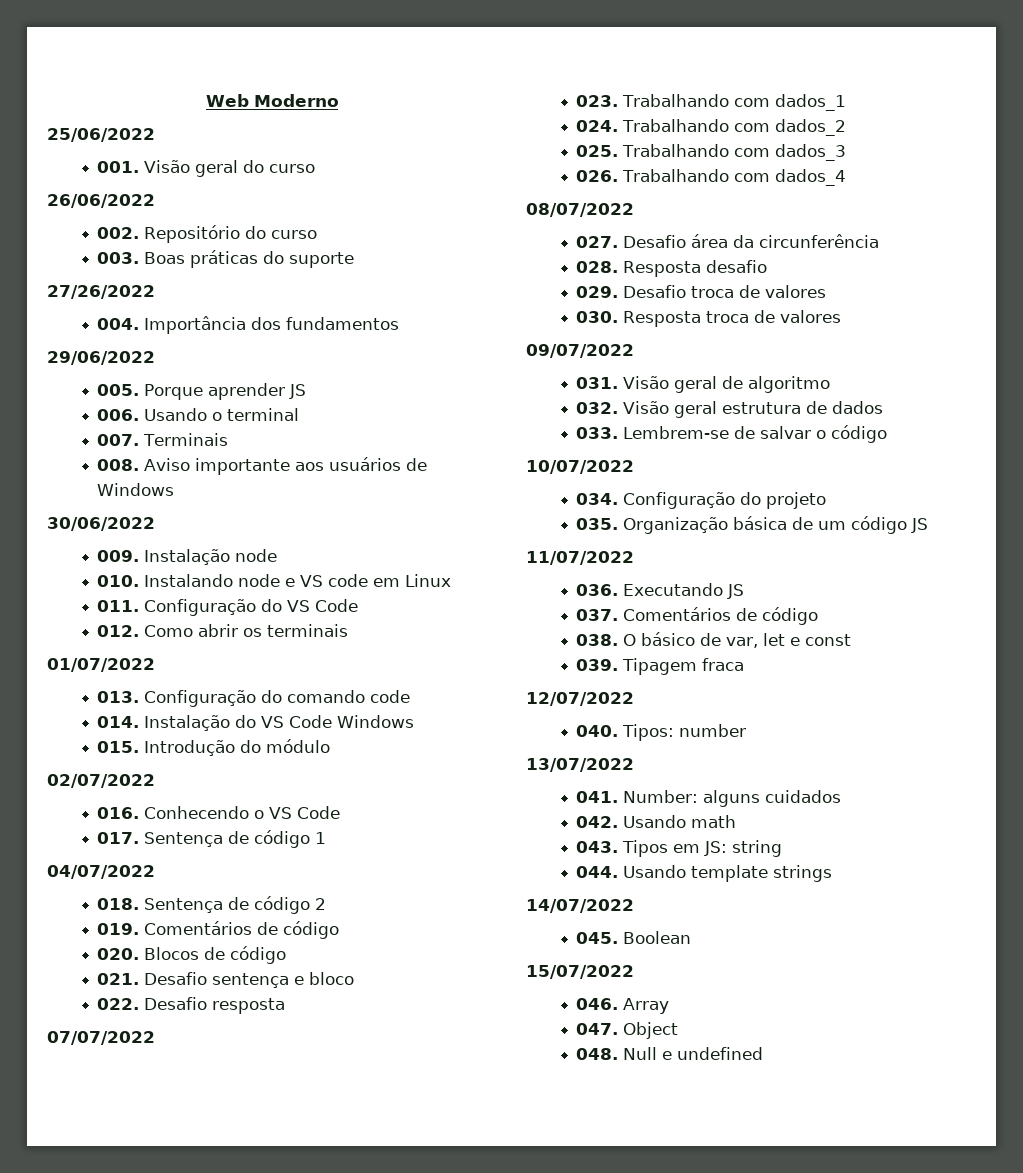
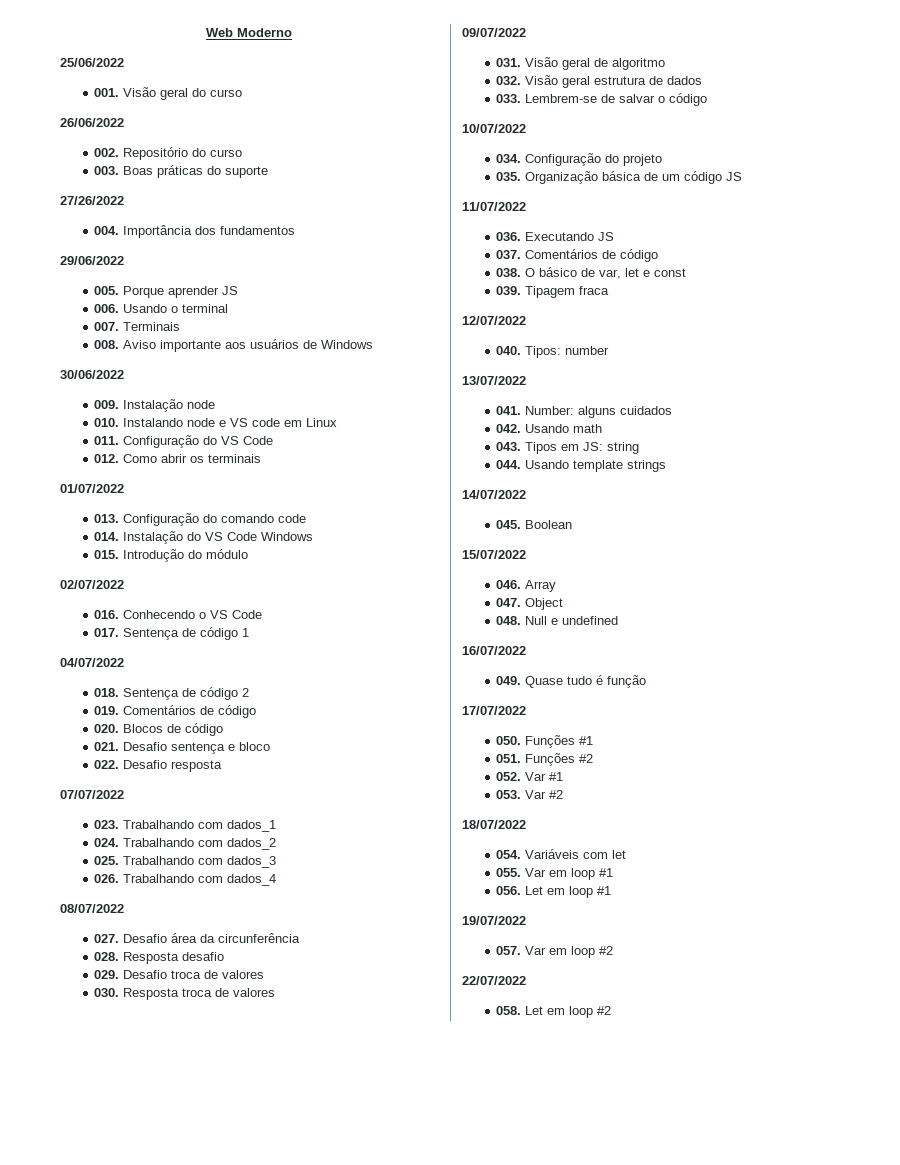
+ 16/07/2022
+ 049. Quase tudo é função
+ 17/07/2022
+ 050. Funções #1
+ 051. Funções #2
+ 052. Var #1
+ 053. Var #2
+ 18/07/2022
+ 054. Variáveis com let
+ 055. Var em loop #1
+ 056. Let em loop #1
+ 19/07/2022
+ 057. Var em loop #2
+ 22/07/2022
+ 058. Let em loop #2

